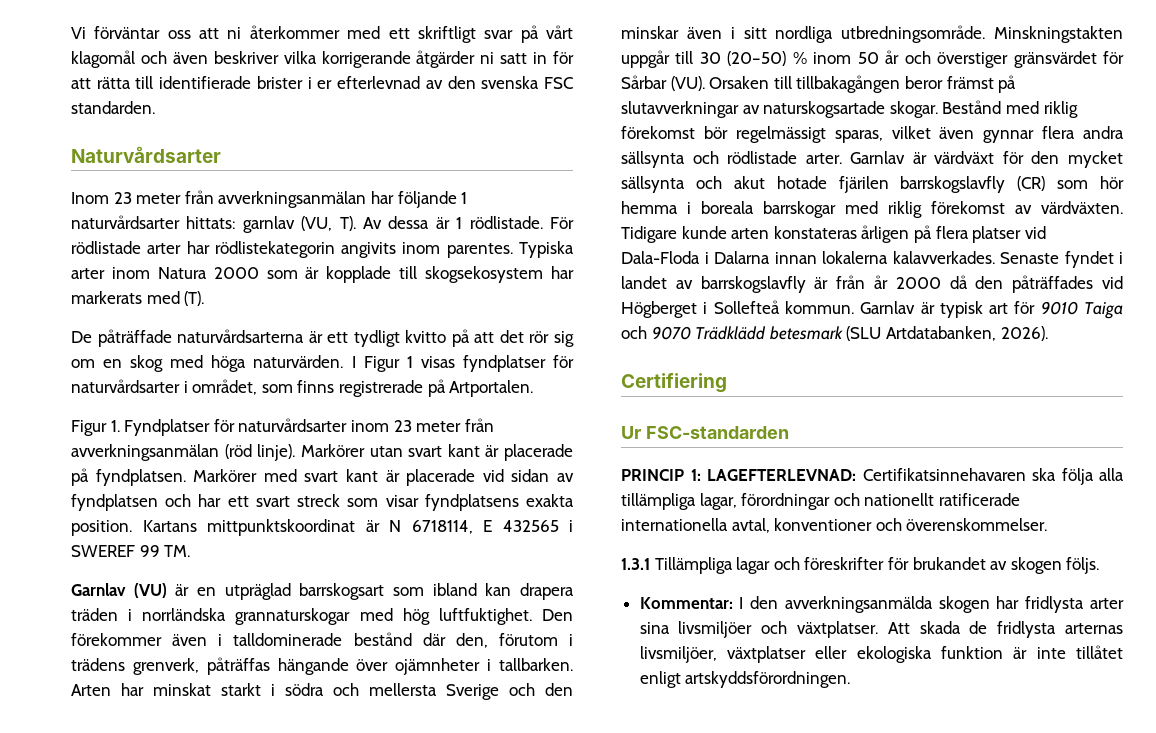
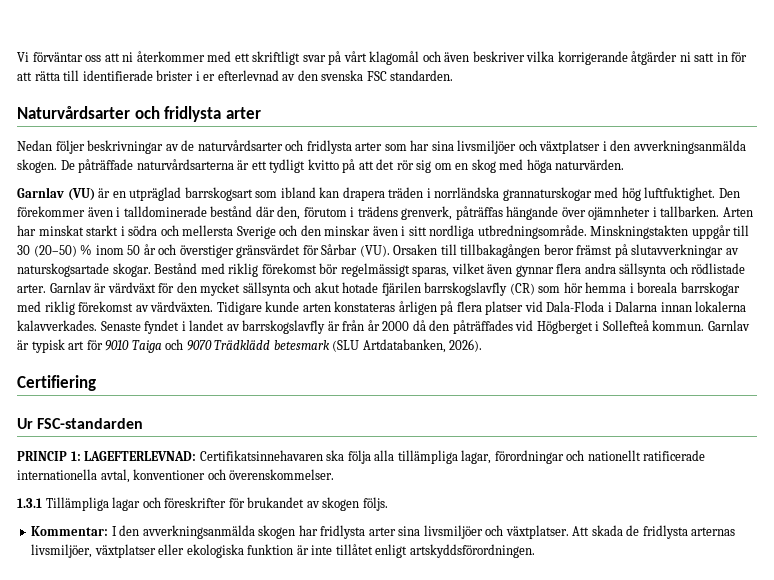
- Naturvårdsarter
- Inom 23 meter från avverkningsanmälan har följande 1 naturvårdsarter hittats: garnlav (VU, T). Av dessa är 1 rödlistade. För rödlistade arter har rödlistekategorin angivits inom parentes. Typiska arter inom Natura 2000 som är kopplade till skogsekosystem har markerats med (T).
- De påträffade naturvårdsarterna är ett tydligt kvitto på att det rör sig om en skog med höga naturvärden. I Figur 1 visas fyndplatser för naturvårdsarter i området, som finns registrerade på Artportalen.
- Figur 1. Fyndplatser för naturvårdsarter inom 23 meter från avverkningsanmälan (röd linje). Markörer utan svart kant är placerade på fyndplatsen. Markörer med svart kant är placerade vid sidan av fyndplatsen och har ett svart streck som visar fyndplatsens exakta position. Kartans mittpunktskoordinat är N 6718114, E 432565 i SWEREF 99 TM.
+ Naturvårdsarter och fridlysta arter
+ Nedan följer beskrivningar av de naturvårdsarter och fridlysta arter som har sina livsmiljöer och växtplatser i den avverkningsanmälda skogen. De påträffade naturvårdsarterna är ett tydligt kvitto på att det rör sig om en skog med höga naturvärden.

